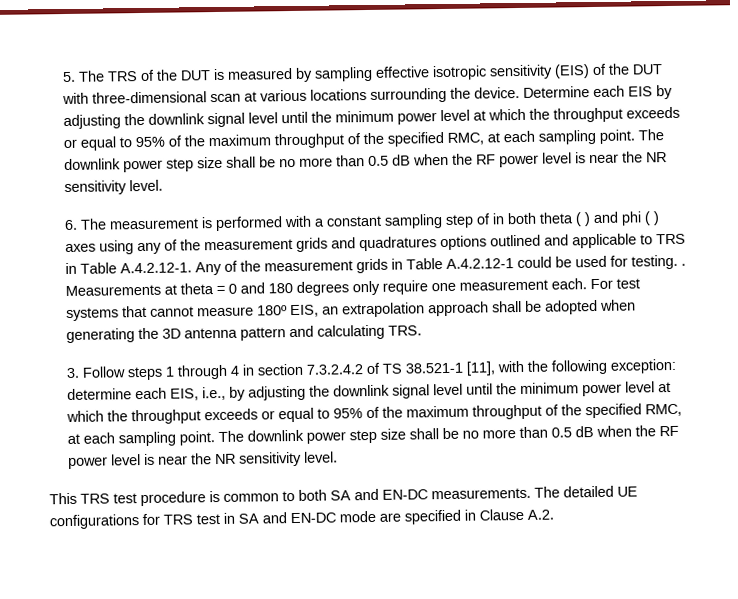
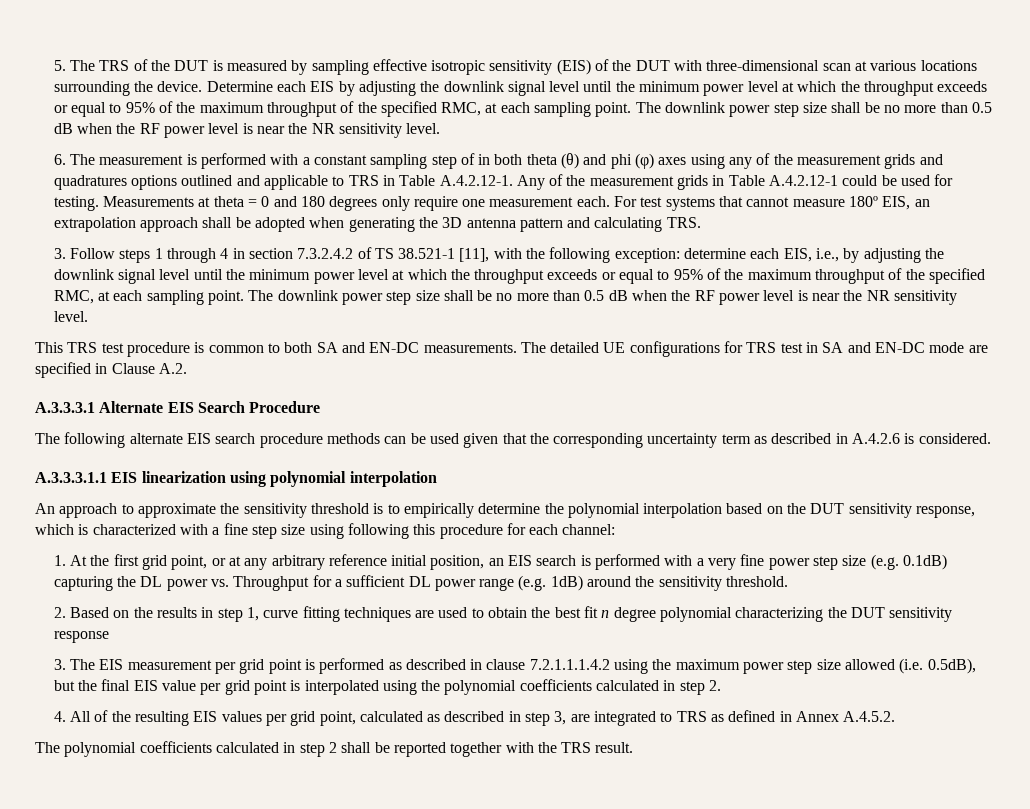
- 6. The measurement is performed with a constant sampling step of in both theta ( ) and phi ( ) axes using any of the measurement grids and quadratures options outlined and applicable to TRS in Table A.4.2.12-1. Any of the measurement grids in Table A.4.2.12-1 could be used for testing. .
+ 6. The measurement is performed with a constant sampling step of in both theta (θ) and phi (φ) axes using any of the measurement grids and quadratures options outlined and applicable to TRS in Table A.4.2.12-1. Any of the measurement grids in Table A.4.2.12-1 could be used for testing.
+ A.3.3.3.1 Alternate EIS Search Procedure
+ The following alternate EIS search procedure methods can be used given that the corresponding uncertainty term as described in A.4.2.6 is considered.
+ A.3.3.3.1.1 EIS linearization using polynomial interpolation
+ An approach to approximate the sensitivity threshold is to empirically determine the polynomial interpolation based on the DUT sensitivity response, which is characterized with a fine step size using following this procedure for each channel:
+ 1. At the first grid point, or at any arbitrary reference initial position, an EIS search is performed with a very fine power step size (e.g. 0.1dB) capturing the DL power vs. Throughput for a sufficient DL power range (e.g. 1dB) around the sensitivity threshold.
+ 2. Based on the results in step 1, curve fitting techniques are used to obtain the best fit n degree polynomial characterizing the DUT sensitivity response
+ 3. The EIS measurement per grid point is performed as described in clause 7.2.1.1.1.4.2 using the maximum power step size allowed (i.e. 0.5dB), but the final EIS value per grid point is interpolated using the polynomial coefficients calculated in step 2.
+ 4. All of the resulting EIS values per grid point, calculated as described in step 3, are integrated to TRS as defined in Annex A.4.5.2.
+ The polynomial coefficients calculated in step 2 shall be reported together with the TRS result.

